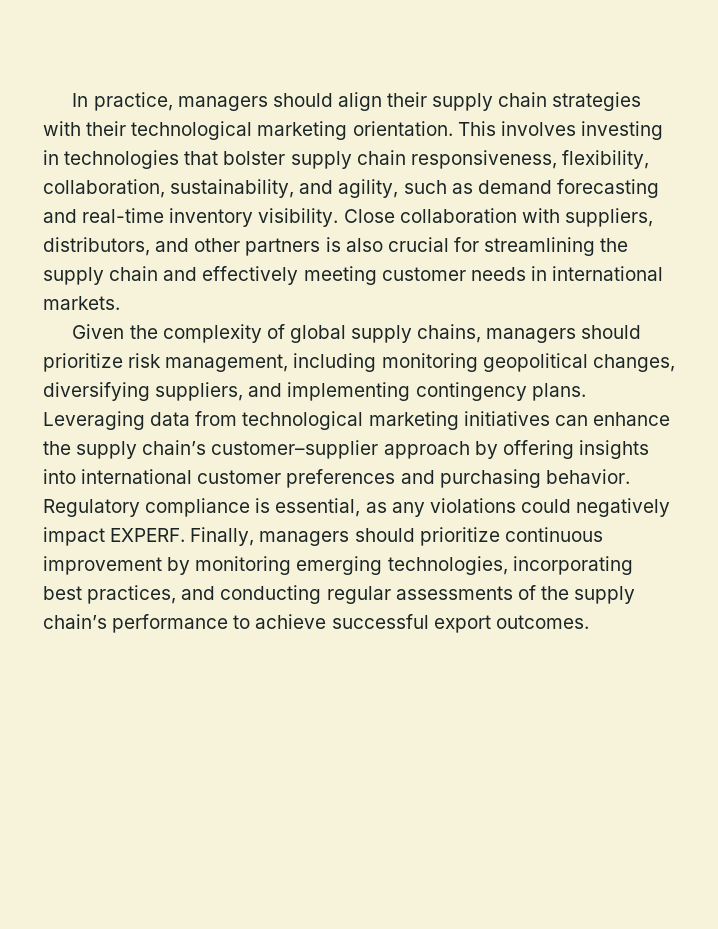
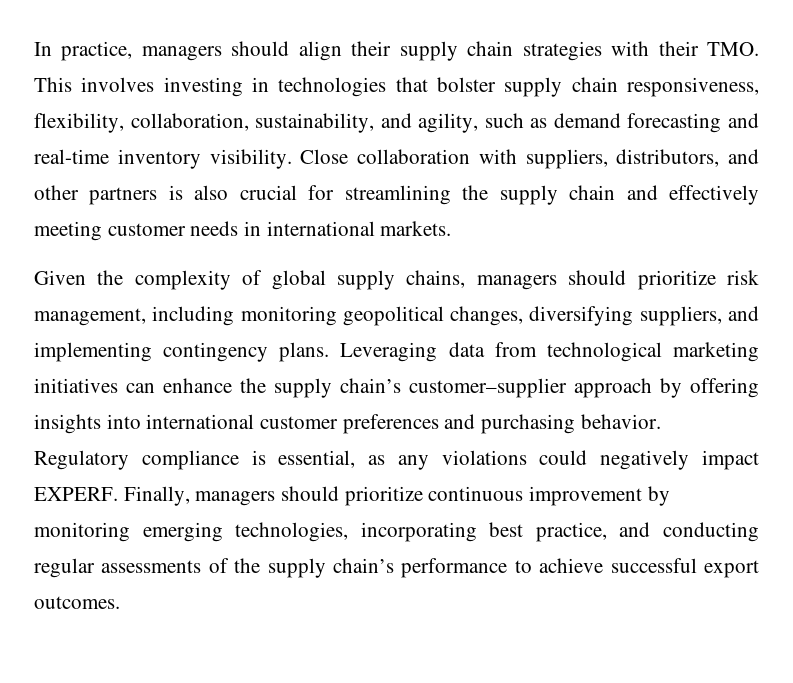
- In practice, managers should align their supply chain strategies with their technological marketing orientation. This involves investing in technologies that bolster supply chain responsiveness, flexibility, collaboration, sustainability, and agility, such as demand forecasting and real-time inventory visibility.
+ In practice, managers should align their supply chain strategies with their TMO. This involves investing in technologies that bolster supply chain responsiveness, flexibility, collaboration, sustainability, and agility, such as demand forecasting and real-time inventory visibility.
- Finally, managers should prioritize continuous improvement by monitoring emerging technologies, incorporating best practices, and conducting regular assessments of the supply chain’s performance to achieve successful export outcomes.
+ Finally, managers should prioritize continuous improvement by monitoring emerging technologies, incorporating best practice, and conducting regular assessments of the supply chain’s performance to achieve successful export outcomes.

